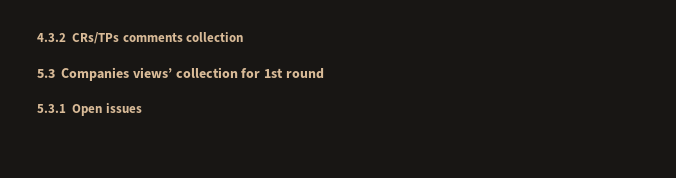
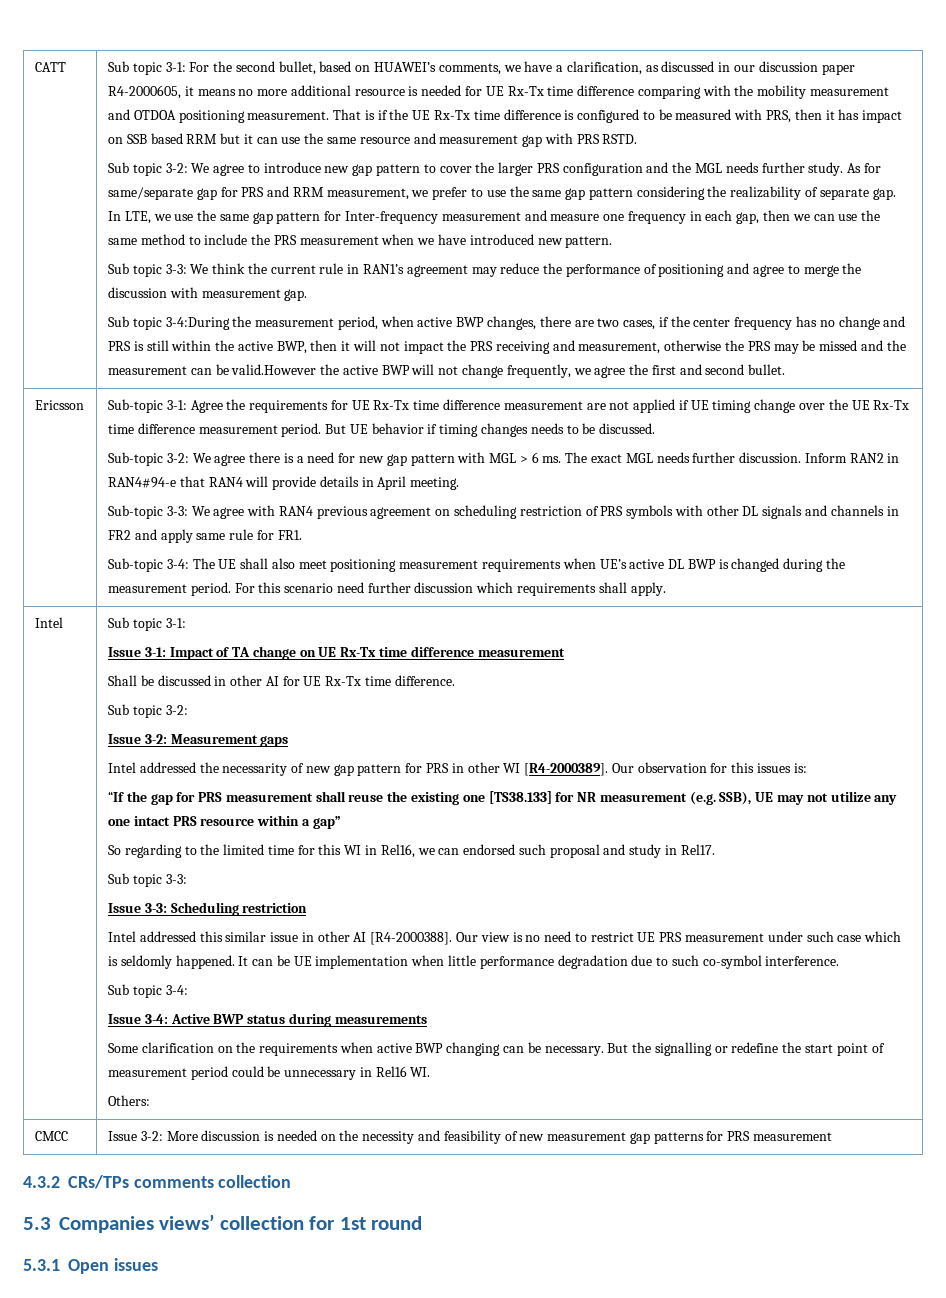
+ CATT | Sub topic 3-1: For the second bullet, based on HUAWEI’s comments, we have a clarification, as discussed in our discussion paper R4-2000605, it means no more additional resource is needed for UE Rx-Tx time difference comparing with the mobility measurement and OTDOA positioning measurement. That is if the UE Rx-Tx time difference is configured to be measured with PRS, then it has impact on SSB based RRM but it can use the same resource and measurement gap with PRS RSTD.
+ Sub topic 3-2: We agree to introduce new gap pattern to cover the larger PRS configuration and the MGL needs further study. As for same/separate gap for PRS and RRM measurement, we prefer to use the same gap pattern considering the realizability of separate gap. In LTE, we use the same gap pattern for Inter-frequency measurement and measure one frequency in each gap, then we can use the same method to include the PRS measurement when we have introduced new pattern.
+ Sub topic 3-3: We think the current rule in RAN1’s agreement may reduce the performance of positioning and agree to merge the discussion with measurement gap.
+ Sub topic 3-4:During the measurement period, when active BWP changes, there are two cases, if the center frequency has no change and PRS is still within the active BWP, then it will not impact the PRS receiving and measurement, otherwise the PRS may be missed and the measurement can be valid.However the active BWP will not change frequently, we agree the first and second bullet.
+ Ericsson | Sub-topic 3-1: Agree the requirements for UE Rx-Tx time difference measurement are not applied if UE timing change over the UE Rx-Tx time difference measurement period. But UE behavior if timing changes needs to be discussed.
+ Sub-topic 3-2: We agree there is a need for new gap pattern with MGL > 6 ms. The exact MGL needs further discussion. Inform RAN2 in RAN4#94-e that RAN4 will provide details in April meeting.
+ Sub-topic 3-3: We agree with RAN4 previous agreement on scheduling restriction of PRS symbols with other DL signals and channels in FR2 and apply same rule for FR1.
+ Sub-topic 3-4: The UE shall also meet positioning measurement requirements when UE’s active DL BWP is changed during the measurement period. For this scenario need further discussion which requirements shall apply.
+ Intel | Sub topic 3-1:
+ Issue 3-1: Impact of TA change on UE Rx-Tx time difference measurement
+ Shall be discussed in other AI for UE Rx-Tx time difference.
+ Sub topic 3-2:
+ Issue 3-2: Measurement gaps
+ Intel addressed the necessarity of new gap pattern for PRS in other WI [R4-2000389]. Our observation for this issues is:
+ “If the gap for PRS measurement shall reuse the existing one [TS38.133] for NR measurement (e.g. SSB), UE may not utilize any one intact PRS resource within a gap”
+ So regarding to the limited time for this WI in Rel16, we can endorsed such proposal and study in Rel17.
+ Sub topic 3-3:
+ Issue 3-3: Scheduling restriction
+ Intel addressed this similar issue in other AI [R4-2000388]. Our view is no need to restrict UE PRS measurement under such case which is seldomly happened. It can be UE implementation when little performance degradation due to such co-symbol interference.
+ Sub topic 3-4:
+ Issue 3-4: Active BWP status during measurements
+ Some clarification on the requirements when active BWP changing can be necessary. But the signalling or redefine the start point of measurement period could be unnecessary in Rel16 WI.
+ Others:
+ CMCC | Issue 3-2: More discussion is needed on the necessity and feasibility of new measurement gap patterns for PRS measurement

